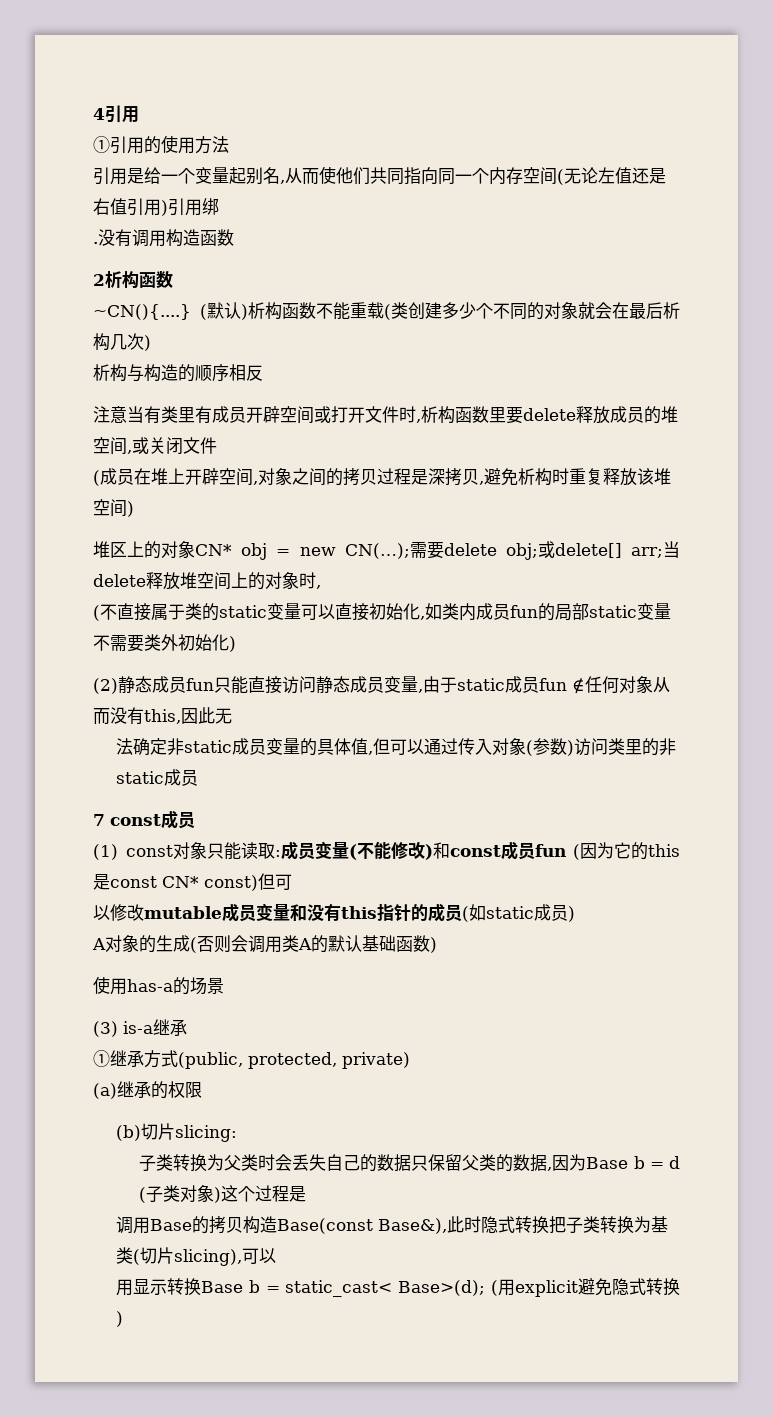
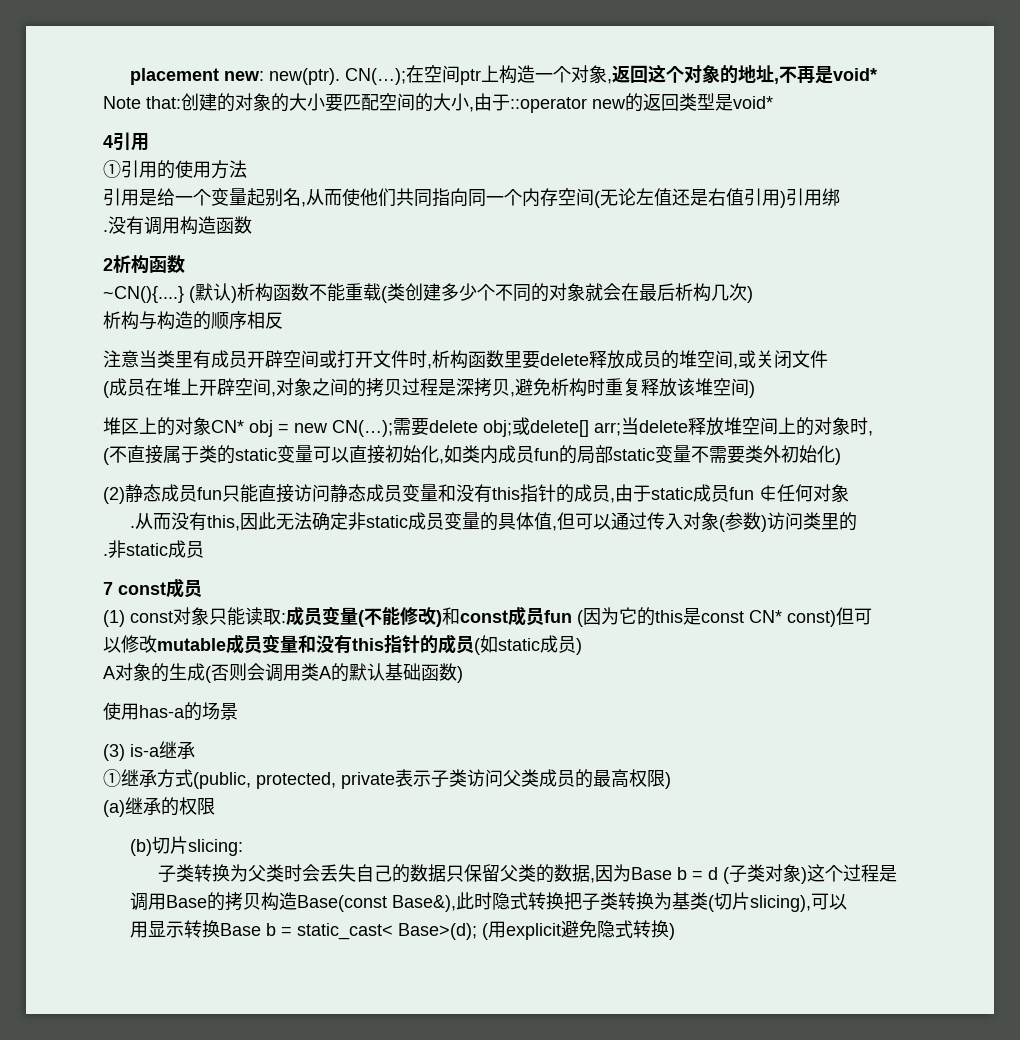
+ placement new: new(ptr). CN(…);在空间ptr上构造一个对象,返回这个对象的地址,不再是void*
+ Note that:创建的对象的大小要匹配空间的大小,由于::operator new的返回类型是void*
- 注意当有类里有成员开辟空间或打开文件时,析构函数里要delete释放成员的堆空间,或关闭文件
+ 注意当类里有成员开辟空间或打开文件时,析构函数里要delete释放成员的堆空间,或关闭文件
- (2)静态成员fun只能直接访问静态成员变量,由于static成员fun ∉任何对象从而没有this,因此无
- 法确定非static成员变量的具体值,但可以通过传入对象(参数)访问类里的非static成员
+ (2)静态成员fun只能直接访问静态成员变量和没有this指针的成员,由于static成员fun ∉任何对象
+ .从而没有this,因此无法确定非static成员变量的具体值,但可以通过传入对象(参数)访问类里的
+ .非static成员
- ①继承方式(public, protected, private)
+ ①继承方式(public, protected, private表示子类访问父类成员的最高权限)

